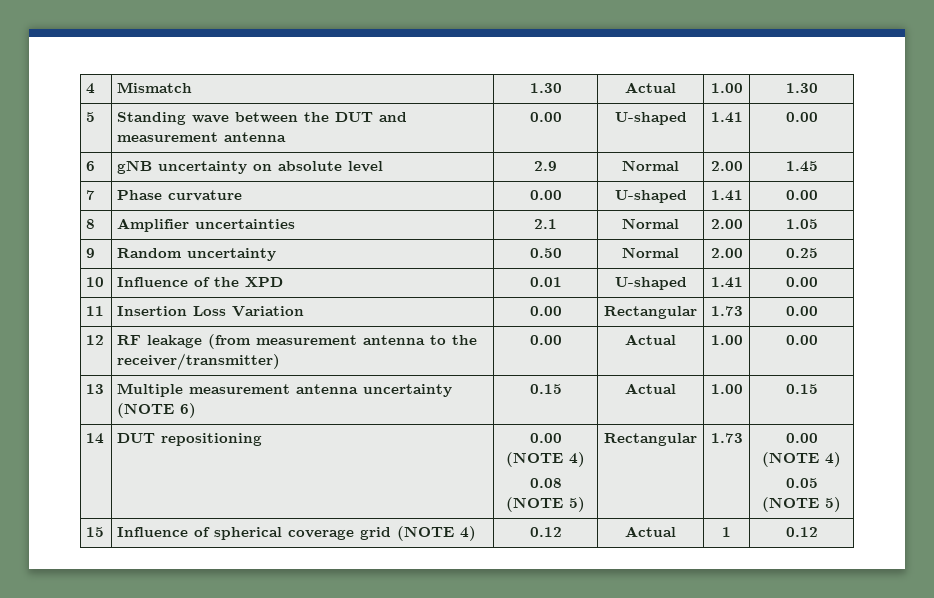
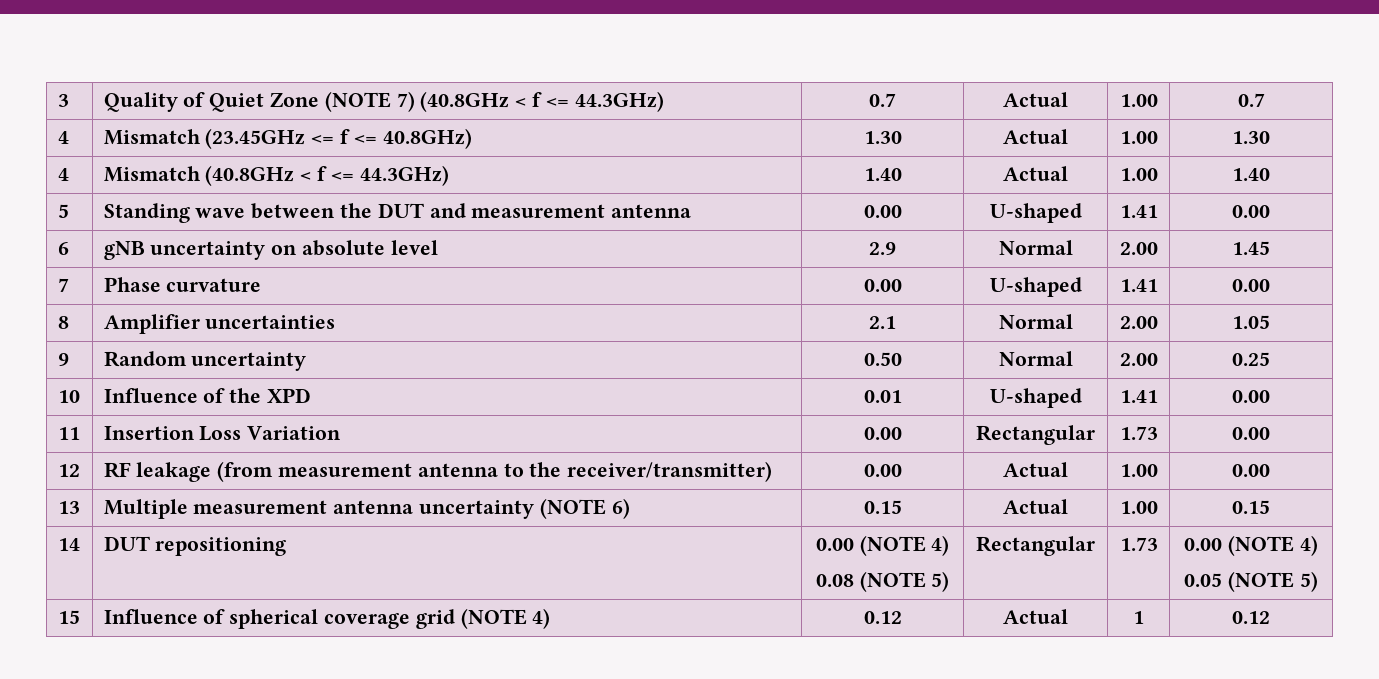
- 4 | Mismatch | 1.30 | Actual | 1.00 | 1.30
+ 3 | Quality of Quiet Zone (NOTE 7) (40.8GHz < f <= 44.3GHz) | 0.7 | Actual | 1.00 | 0.7
+ 4 | Mismatch (23.45GHz <= f <= 40.8GHz) | 1.30 | Actual | 1.00 | 1.30
+ 4 | Mismatch (40.8GHz < f <= 44.3GHz) | 1.40 | Actual | 1.00 | 1.40

